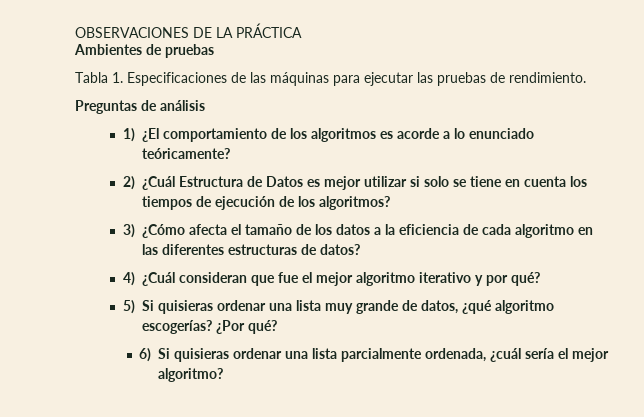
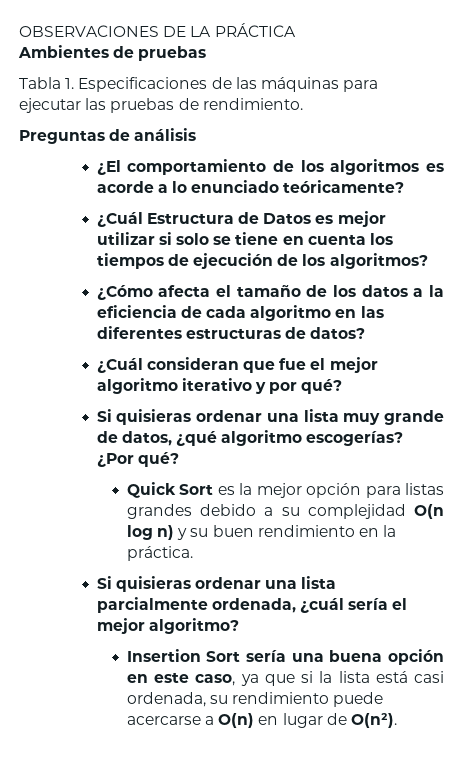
- 1) ¿El comportamiento de los algoritmos es acorde a lo enunciado teóricamente?
+ ¿El comportamiento de los algoritmos es acorde a lo enunciado teóricamente?
- 2) ¿Cuál Estructura de Datos es mejor utilizar si solo se tiene en cuenta los tiempos de ejecución de los algoritmos?
+ ¿Cuál Estructura de Datos es mejor utilizar si solo se tiene en cuenta los tiempos de ejecución de los algoritmos?
- 3) ¿Cómo afecta el tamaño de los datos a la eficiencia de cada algoritmo en las diferentes estructuras de datos?
+ ¿Cómo afecta el tamaño de los datos a la eficiencia de cada algoritmo en las diferentes estructuras de datos?
- 4) ¿Cuál consideran que fue el mejor algoritmo iterativo y por qué?
+ ¿Cuál consideran que fue el mejor algoritmo iterativo y por qué?
- 5) Si quisieras ordenar una lista muy grande de datos, ¿qué algoritmo escogerías?
+ Si quisieras ordenar una lista muy grande de datos, ¿qué algoritmo escogerías?
- 6) Si quisieras ordenar una lista parcialmente ordenada, ¿cuál sería el mejor algoritmo?
+ Quick Sort es la mejor opción para listas grandes debido a su complejidad O(n log n) y su buen rendimiento en la práctica.
+ Si quisieras ordenar una lista parcialmente ordenada, ¿cuál sería el mejor algoritmo?
+ Insertion Sort sería una buena opción en este caso, ya que si la lista está casi ordenada, su rendimiento puede acercarse a O(n) en lugar de O(n²).

